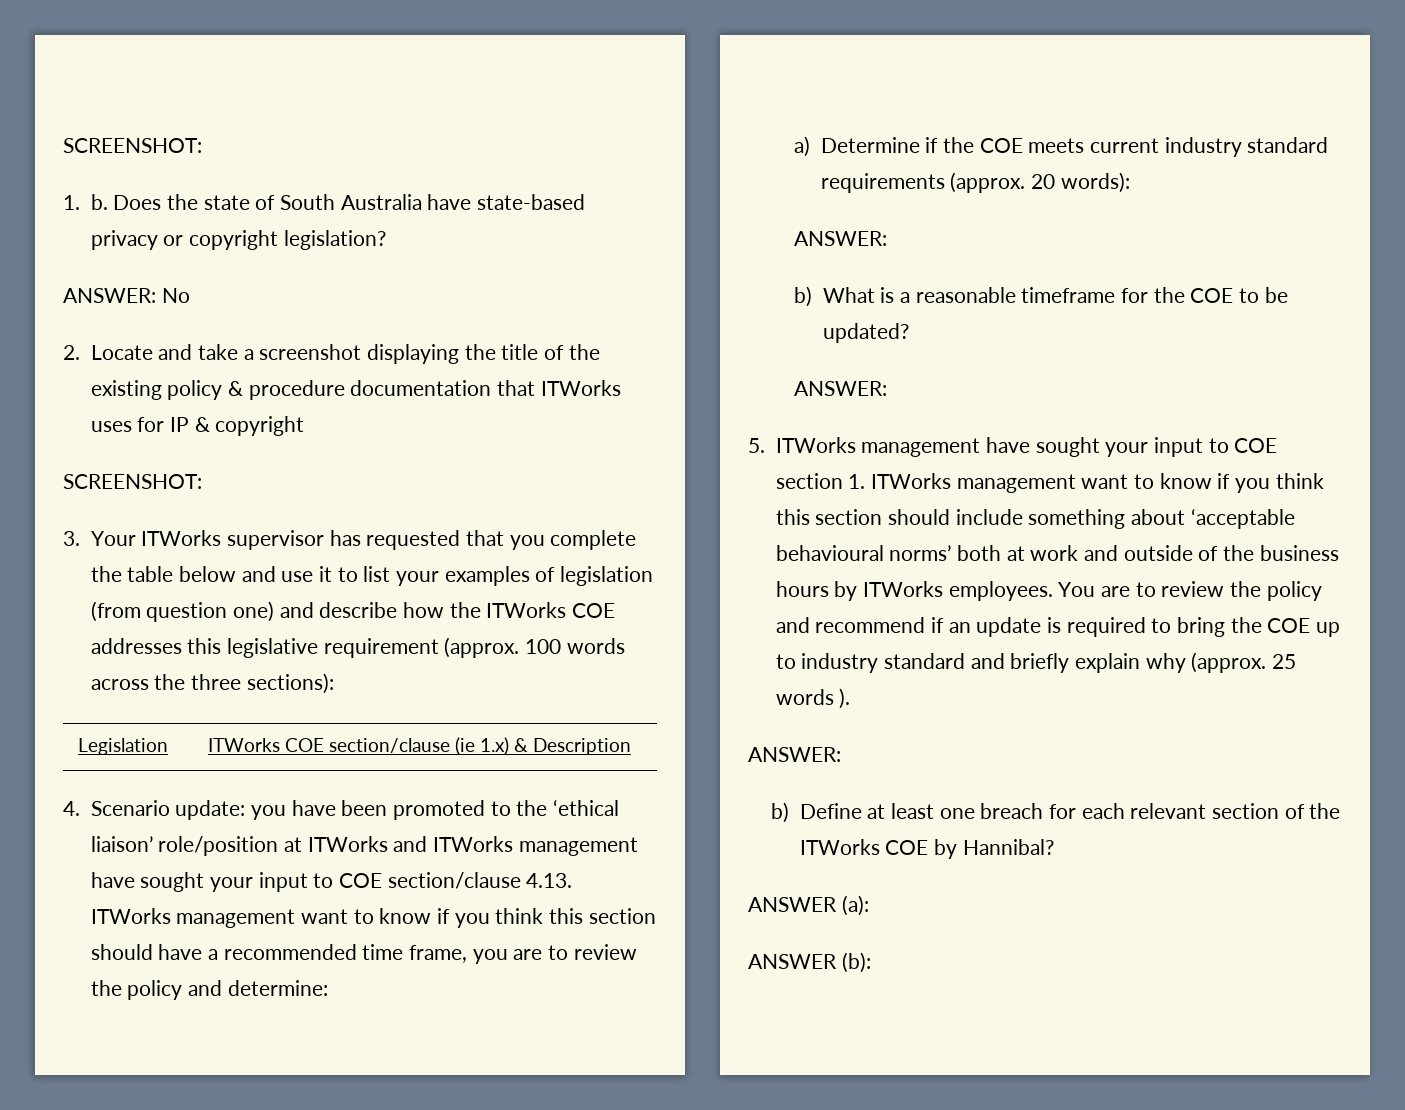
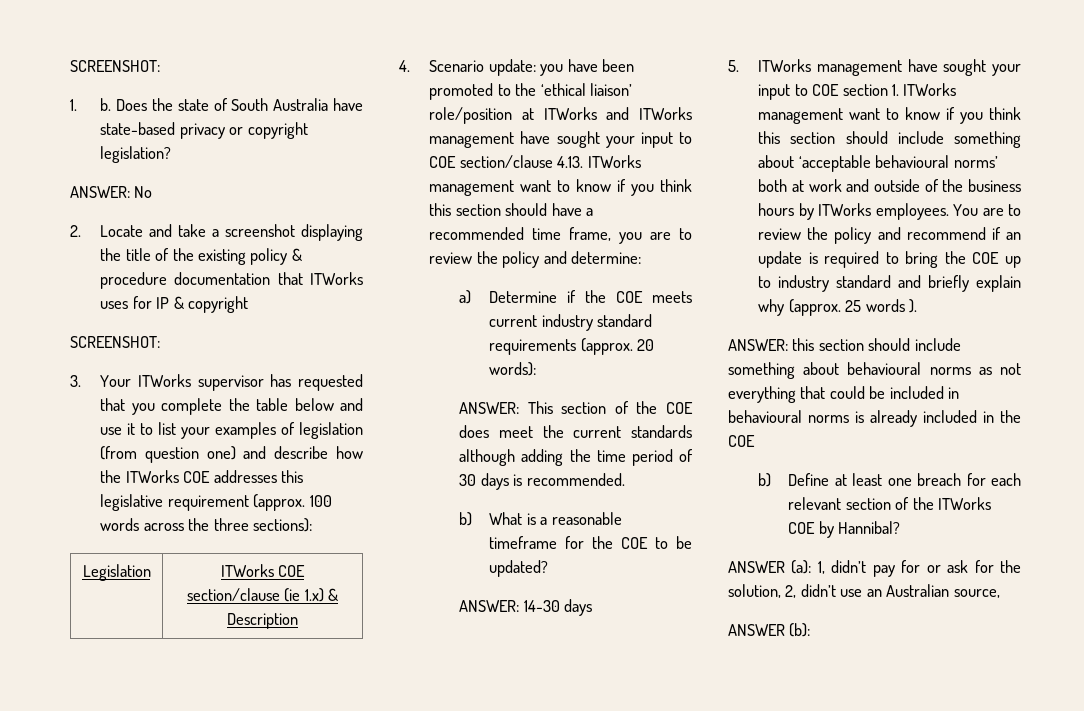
  a) Determine if the COE meets current industry standard requirements (approx. 20 words):
- ANSWER:
+ ANSWER: This section of the COE does meet the current standards although adding the time period of 30 days is recommended.
  b) What is a reasonable timeframe for the COE to be updated?
- ANSWER:
+ ANSWER: 14-30 days
  You are to review the policy and recommend if an update is required to bring the COE up to industry standard and briefly explain why (approx. 25 words ).
- ANSWER:
+ ANSWER: this section should include something about behavioural norms as not everything that could be included in behavioural norms is already included in the COE
- ANSWER (a):
+ ANSWER (a): 1, didn’t pay for or ask for the solution, 2, didn’t use an Australian source,

